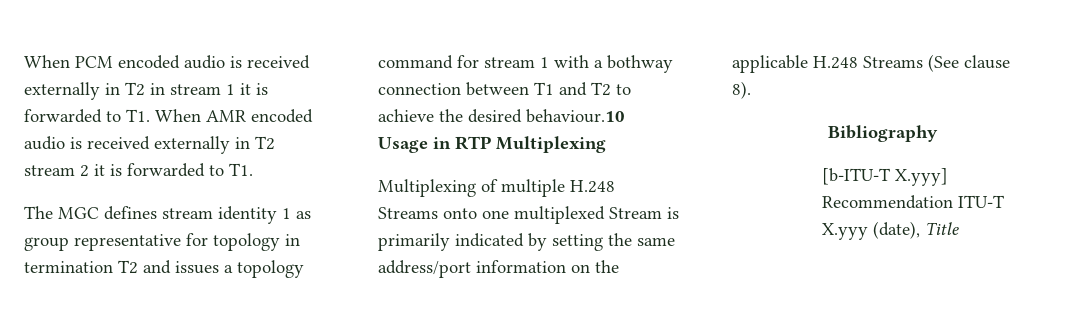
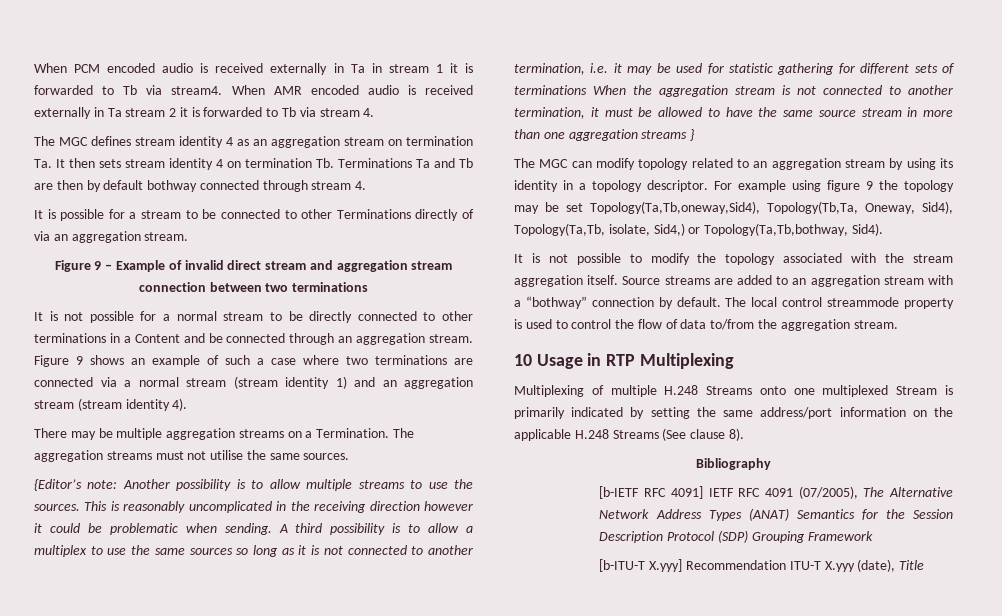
- When PCM encoded audio is received externally in T2 in stream 1 it is forwarded to T1. When AMR encoded audio is received externally in T2 stream 2 it is forwarded to T1.
+ When PCM encoded audio is received externally in Ta in stream 1 it is forwarded to Tb via stream4. When AMR encoded audio is received externally in Ta stream 2 it is forwarded to Tb via stream 4.
- The MGC defines stream identity 1 as group representative for topology in termination T2 and issues a topology command for stream 1 with a bothway connection between T1 and T2 to achieve the desired behaviour.10 Usage in RTP Multiplexing
+ The MGC defines stream identity 4 as an aggregation stream on termination Ta. It then sets stream identity 4 on termination Tb. Terminations Ta and Tb are then by default bothway connected through stream 4.
+ It is possible for a stream to be connected to other Terminations directly of via an aggregation stream.
+ Figure 9 – Example of invalid direct stream and aggregation stream connection between two terminations
+ It is not possible for a normal stream to be directly connected to other terminations in a Content and be connected through an aggregation stream. Figure 9 shows an example of such a case where two terminations are connected via a normal stream (stream identity 1) and an aggregation stream (stream identity 4).
+ There may be multiple aggregation streams on a Termination. The aggregation streams must not utilise the same sources.
+ {Editor’s note: Another possibility is to allow multiple streams to use the sources. This is reasonably uncomplicated in the receiving direction however it could be problematic when sending. A third possibility is to allow a multiplex to use the same sources so long as it is not connected to another termination, i.e. it may be used for statistic gathering for different sets of terminations When the aggregation stream is not connected to another termination, it must be allowed to have the same source stream in more than one aggregation streams }
+ The MGC can modify topology related to an aggregation stream by using its identity in a topology descriptor. For example using figure 9 the topology may be set Topology(Ta,Tb,oneway,Sid4), Topology(Tb,Ta, Oneway, Sid4), Topology(Ta,Tb, isolate, Sid4,) or Topology(Ta,Tb,bothway, Sid4).
+ It is not possible to modify the topology associated with the stream aggregation itself. Source streams are added to an aggregation stream with a “bothway” connection by default. The local control streammode property is used to control the flow of data to/from the aggregation stream.
+ 10 Usage in RTP Multiplexing
+ [b-IETF RFC 4091] IETF RFC 4091 (07/2005), The Alternative Network Address Types (ANAT) Semantics for the Session Description Protocol (SDP) Grouping Framework

